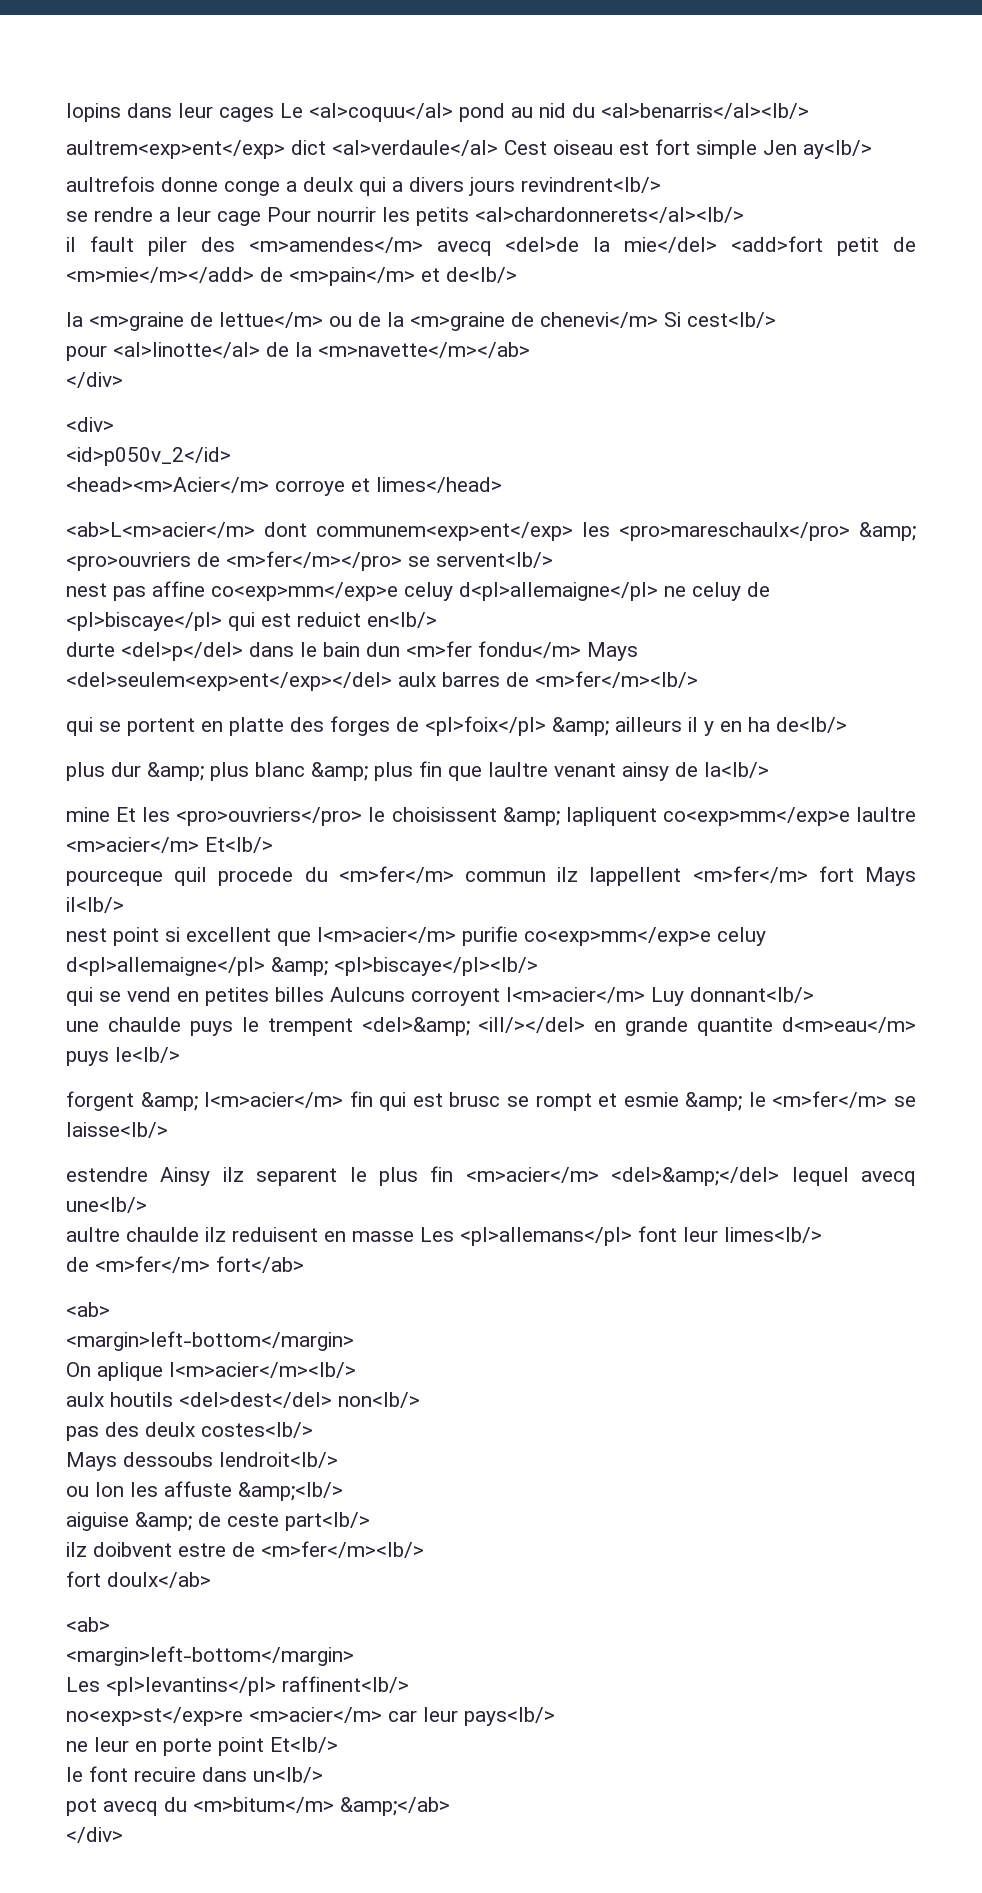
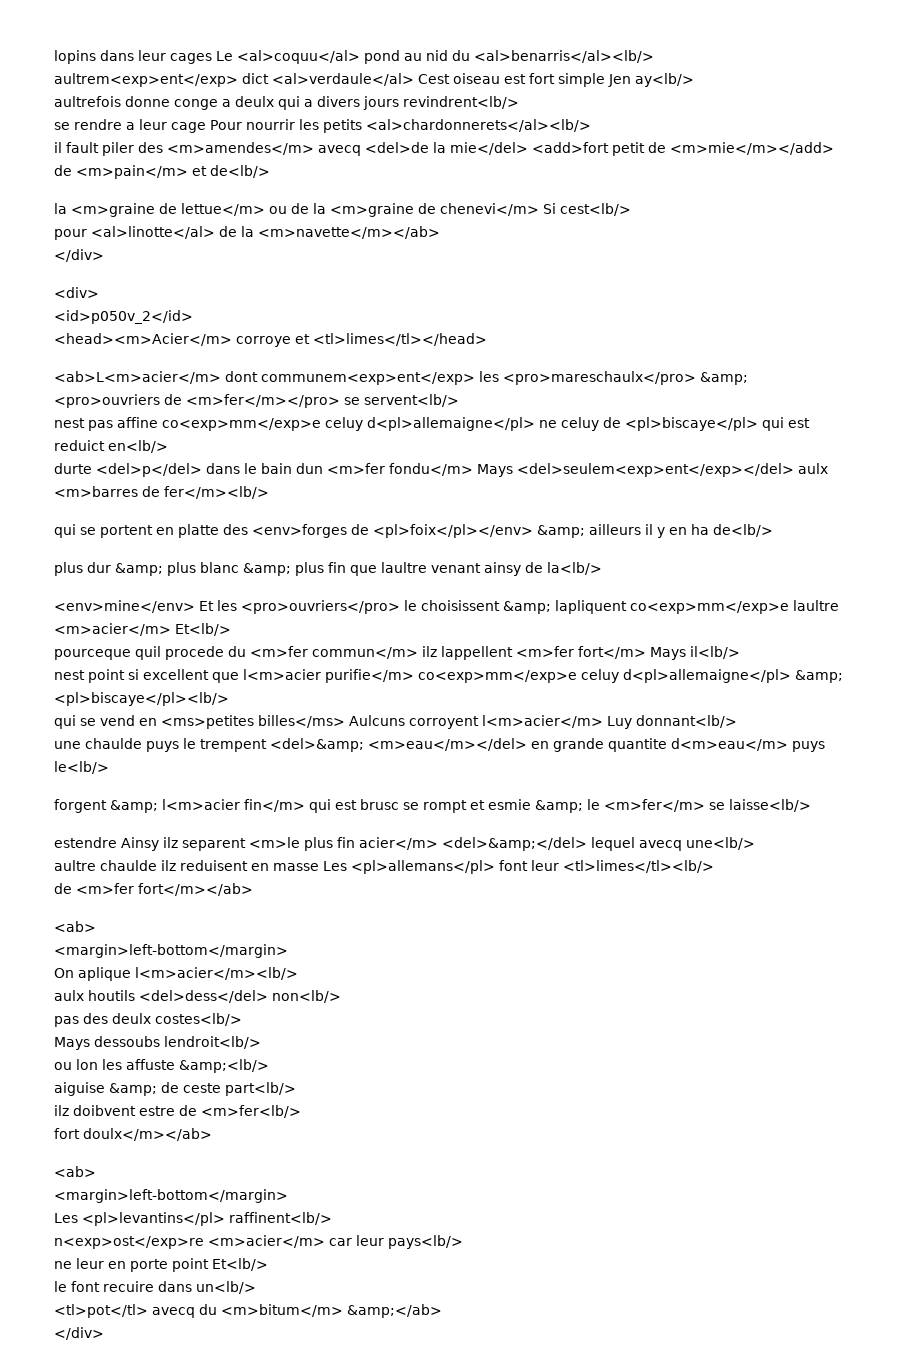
- <head><m>Acier</m> corroye et limes</head>
+ <head><m>Acier</m> corroye et <tl>limes</tl></head>
- durte <del>p</del> dans le bain dun <m>fer fondu</m> Mays <del>seulem<exp>ent</exp></del> aulx barres de <m>fer</m><lb/>
+ durte <del>p</del> dans le bain dun <m>fer fondu</m> Mays <del>seulem<exp>ent</exp></del> aulx <m>barres de fer</m><lb/>
- qui se portent en platte des forges de <pl>foix</pl> &amp; ailleurs il y en ha de<lb/>
+ qui se portent en platte des <env>forges de <pl>foix</pl></env> &amp; ailleurs il y en ha de<lb/>
- mine Et les <pro>ouvriers</pro> le choisissent &amp; lapliquent co<exp>mm</exp>e laultre <m>acier</m> Et<lb/>
+ <env>mine</env> Et les <pro>ouvriers</pro> le choisissent &amp; lapliquent co<exp>mm</exp>e laultre <m>acier</m> Et<lb/>
- pourceque quil procede du <m>fer</m> commun ilz lappellent <m>fer</m> fort Mays il<lb/>
+ pourceque quil procede du <m>fer commun</m> ilz lappellent <m>fer fort</m> Mays il<lb/>
- nest point si excellent que l<m>acier</m> purifie co<exp>mm</exp>e celuy d<pl>allemaigne</pl> &amp; <pl>biscaye</pl><lb/>
+ nest point si excellent que l<m>acier purifie</m> co<exp>mm</exp>e celuy d<pl>allemaigne</pl> &amp; <pl>biscaye</pl><lb/>
- qui se vend en petites billes Aulcuns corroyent l<m>acier</m> Luy donnant<lb/>
+ qui se vend en <ms>petites billes</ms> Aulcuns corroyent l<m>acier</m> Luy donnant<lb/>
- une chaulde puys le trempent <del>&amp; <ill/></del> en grande quantite d<m>eau</m> puys le<lb/>
+ une chaulde puys le trempent <del>&amp; <m>eau</m></del> en grande quantite d<m>eau</m> puys le<lb/>
- forgent &amp; l<m>acier</m> fin qui est brusc se rompt et esmie &amp; le <m>fer</m> se laisse<lb/>
+ forgent &amp; l<m>acier fin</m> qui est brusc se rompt et esmie &amp; le <m>fer</m> se laisse<lb/>
- estendre Ainsy ilz separent le plus fin <m>acier</m> <del>&amp;</del> lequel avecq une<lb/>
+ estendre Ainsy ilz separent <m>le plus fin acier</m> <del>&amp;</del> lequel avecq une<lb/>
- aultre chaulde ilz reduisent en masse Les <pl>allemans</pl> font leur limes<lb/>
- de <m>fer</m> fort</ab>
+ aultre chaulde ilz reduisent en masse Les <pl>allemans</pl> font leur <tl>limes</tl><lb/>
+ de <m>fer fort</m></ab>
- aulx houtils <del>dest</del> non<lb/>
+ aulx houtils <del>dess</del> non<lb/>
- ilz doibvent estre de <m>fer</m><lb/>
- fort doulx</ab>
+ ilz doibvent estre de <m>fer<lb/>
+ fort doulx</m></ab>
- no<exp>st</exp>re <m>acier</m> car leur pays<lb/>
+ n<exp>ost</exp>re <m>acier</m> car leur pays<lb/>
- pot avecq du <m>bitum</m> &amp;</ab>
+ <tl>pot</tl> avecq du <m>bitum</m> &amp;</ab>

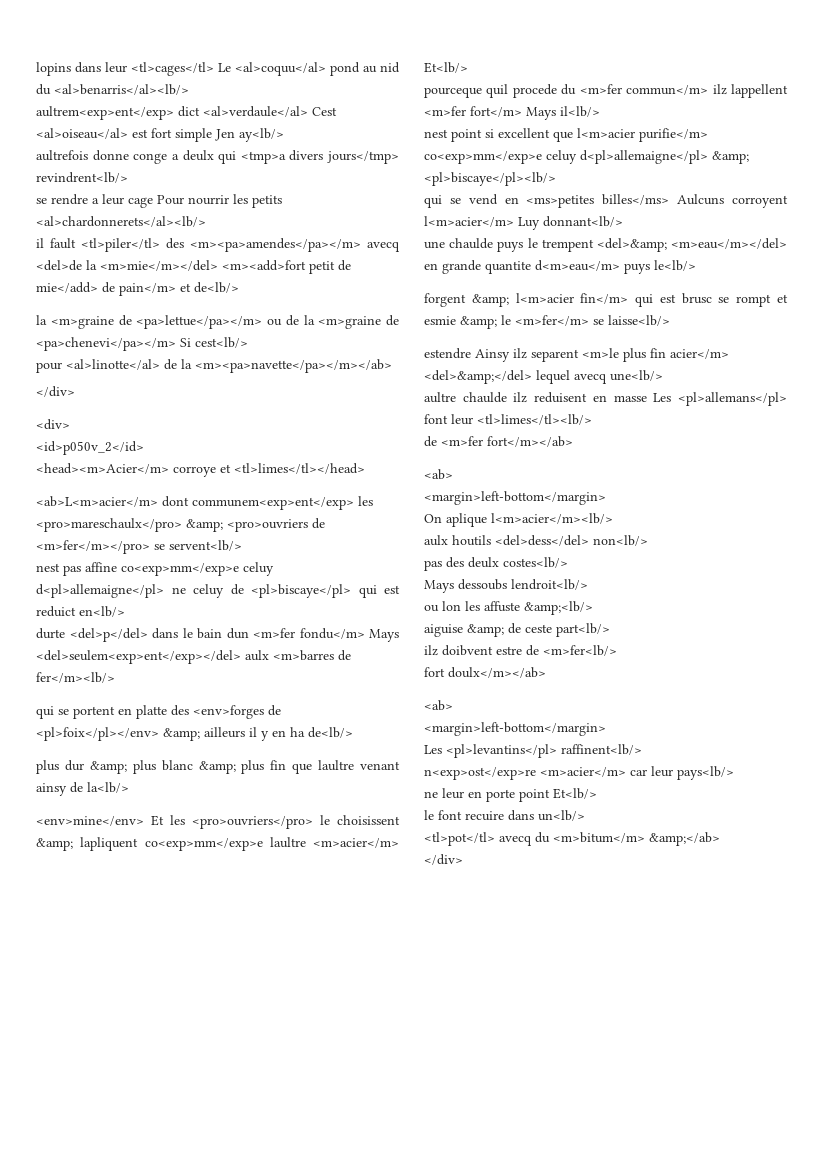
- lopins dans leur cages Le <al>coquu</al> pond au nid du <al>benarris</al><lb/>
+ lopins dans leur <tl>cages</tl> Le <al>coquu</al> pond au nid du <al>benarris</al><lb/>
- aultrem<exp>ent</exp> dict <al>verdaule</al> Cest oiseau est fort simple Jen ay<lb/>
+ aultrem<exp>ent</exp> dict <al>verdaule</al> Cest <al>oiseau</al> est fort simple Jen ay<lb/>
- aultrefois donne conge a deulx qui a divers jours revindrent<lb/>
+ aultrefois donne conge a deulx qui <tmp>a divers jours</tmp> revindrent<lb/>
- il fault piler des <m>amendes</m> avecq <del>de la mie</del> <add>fort petit de <m>mie</m></add> de <m>pain</m> et de<lb/>
+ il fault <tl>piler</tl> des <m><pa>amendes</pa></m> avecq <del>de la <m>mie</m></del> <m><add>fort petit de mie</add> de pain</m> et de<lb/>
- la <m>graine de lettue</m> ou de la <m>graine de chenevi</m> Si cest<lb/>
+ la <m>graine de <pa>lettue</pa></m> ou de la <m>graine de <pa>chenevi</pa></m> Si cest<lb/>
- pour <al>linotte</al> de la <m>navette</m></ab>
+ pour <al>linotte</al> de la <m><pa>navette</pa></m></ab>

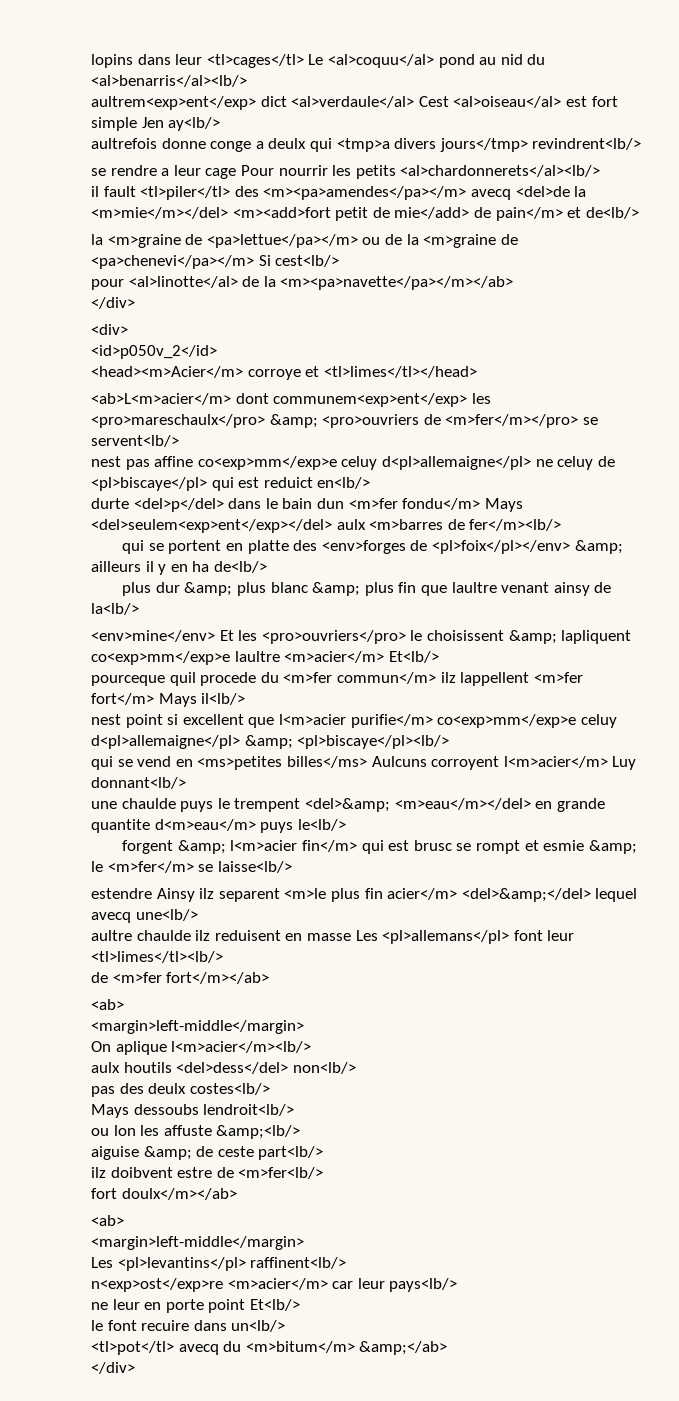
  de <m>fer fort</m></ab>
  <ab>
- <margin>left-bottom</margin>
+ <margin>left-middle</margin>
  fort doulx</m></ab>
  <ab>
- <margin>left-bottom</margin>
+ <margin>left-middle</margin>

